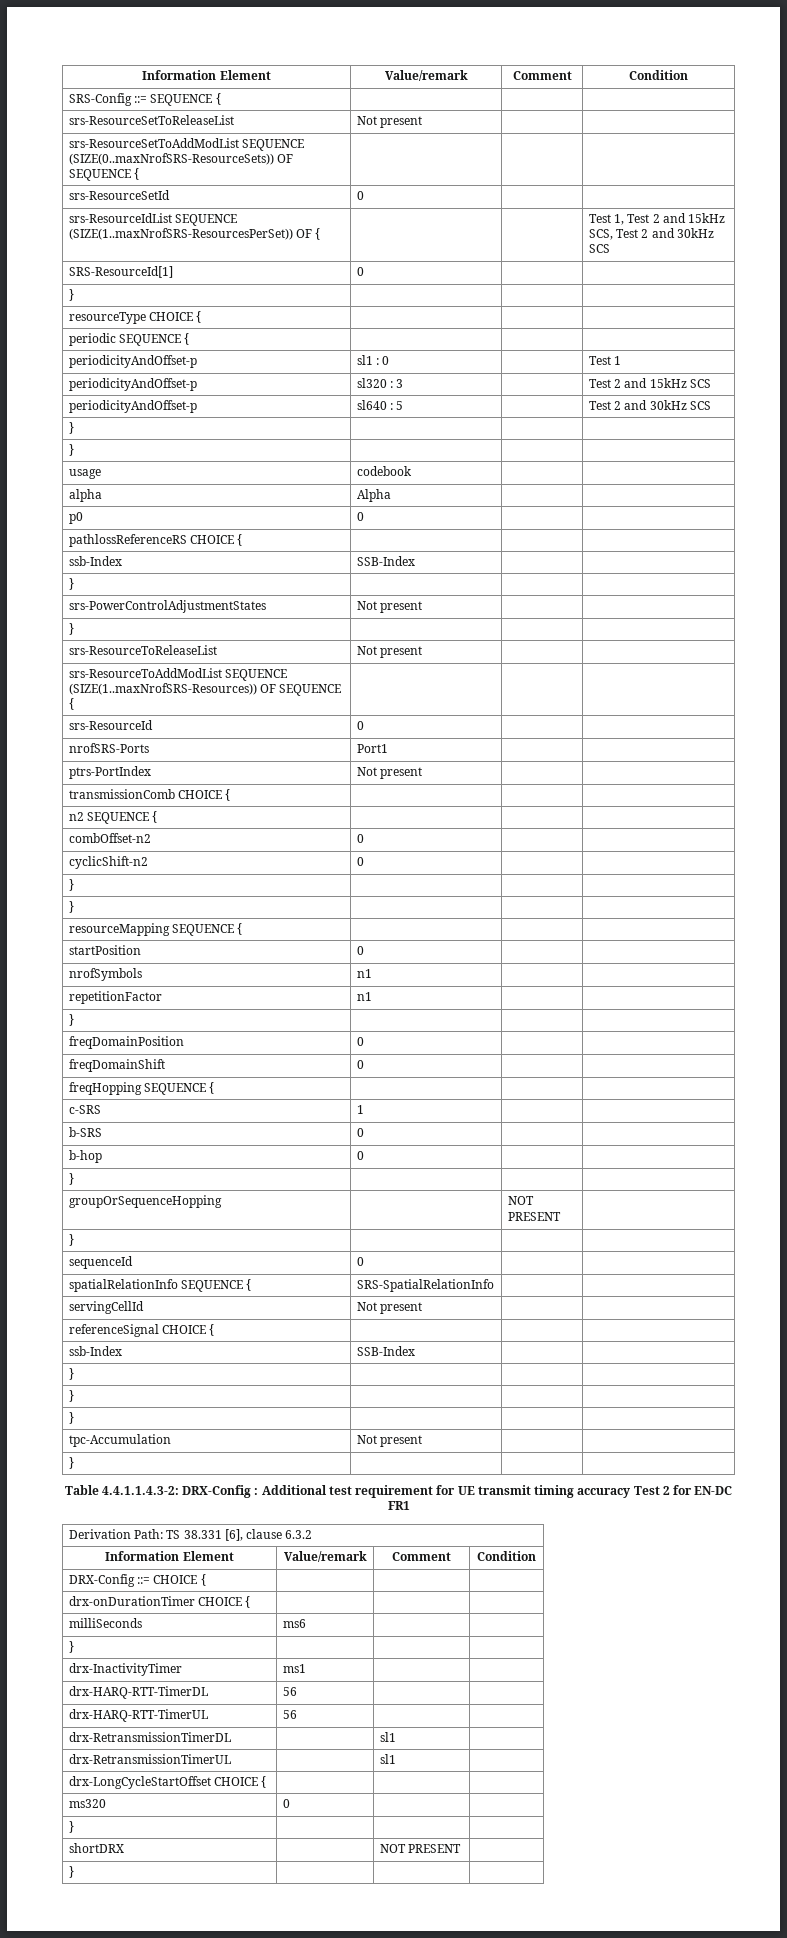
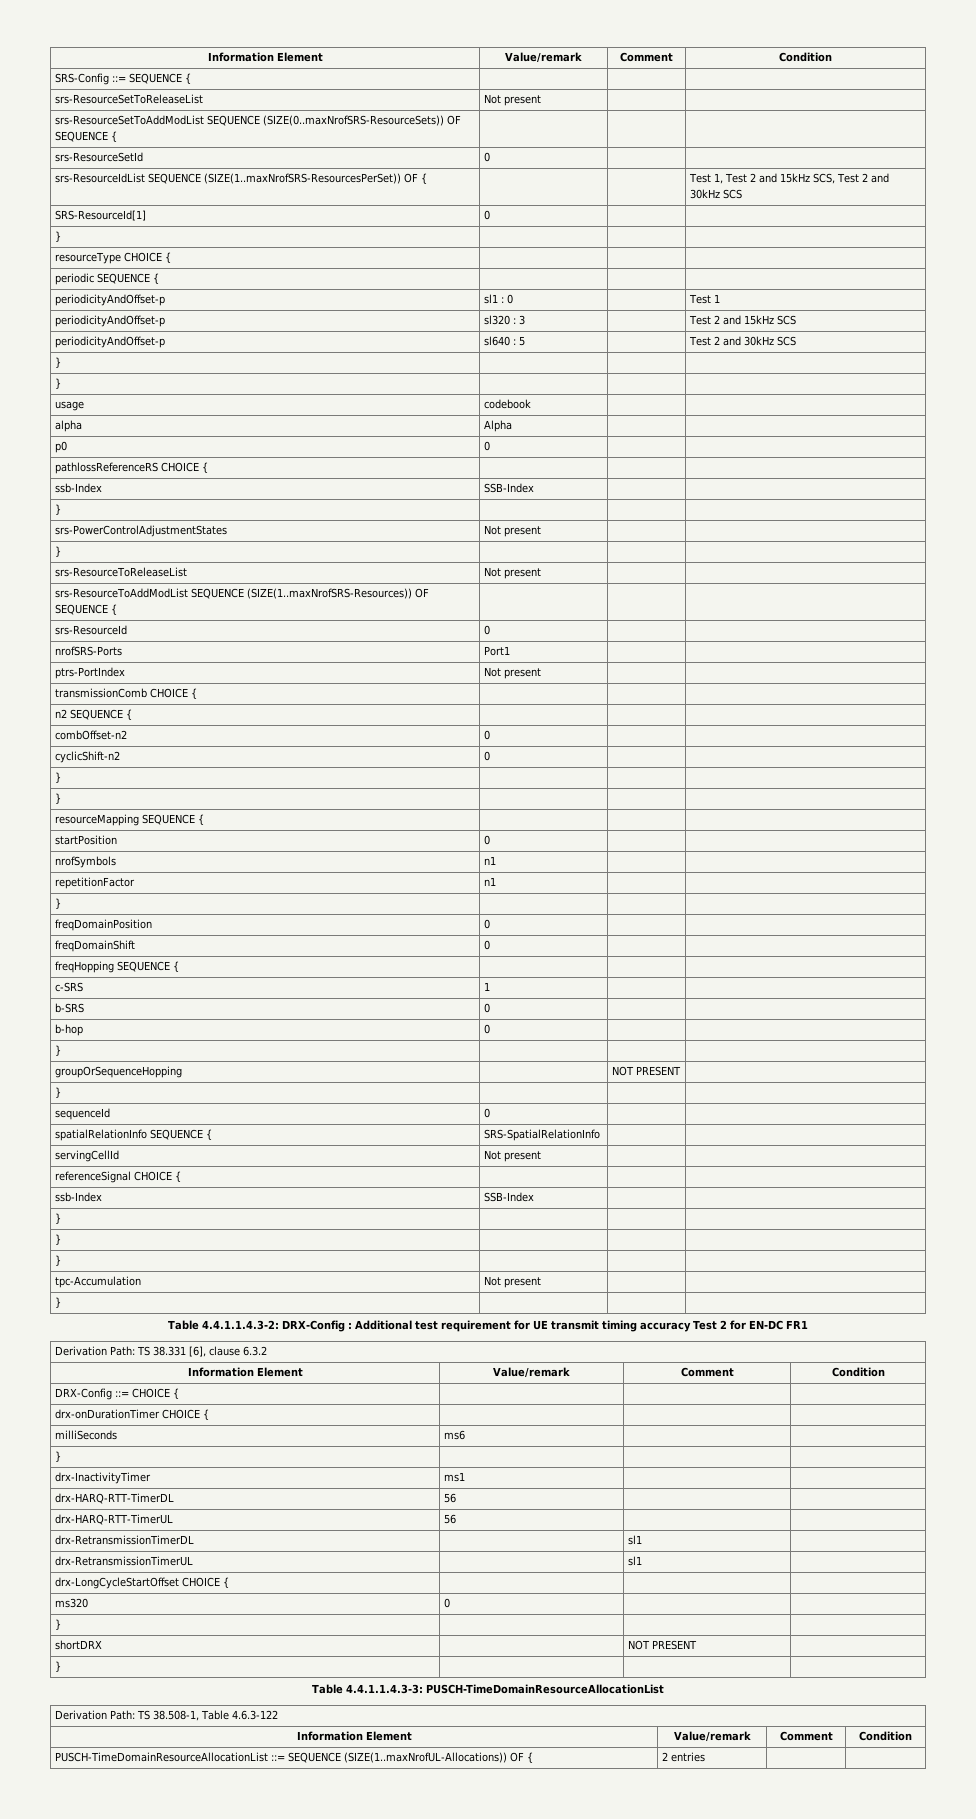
+ Table 4.4.1.1.4.3-3: PUSCH-TimeDomainResourceAllocationList
+ Derivation Path: TS 38.508-1, Table 4.6.3-122
+ Information Element | Value/remark | Comment | Condition
+ PUSCH-TimeDomainResourceAllocationList ::= SEQUENCE (SIZE(1..maxNrofUL-Allocations)) OF { | 2 entries | |

